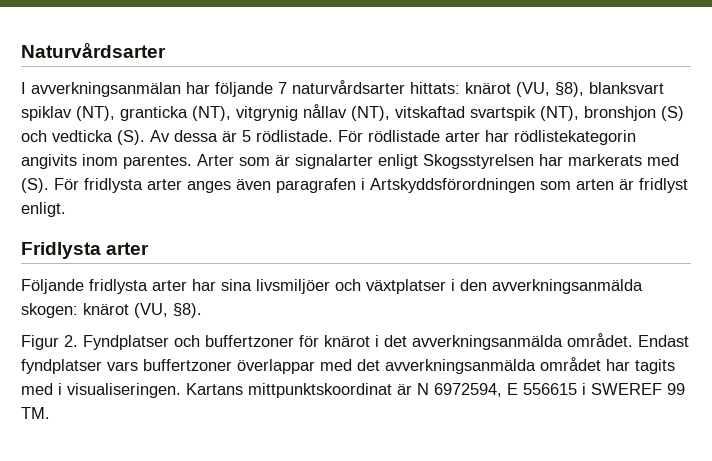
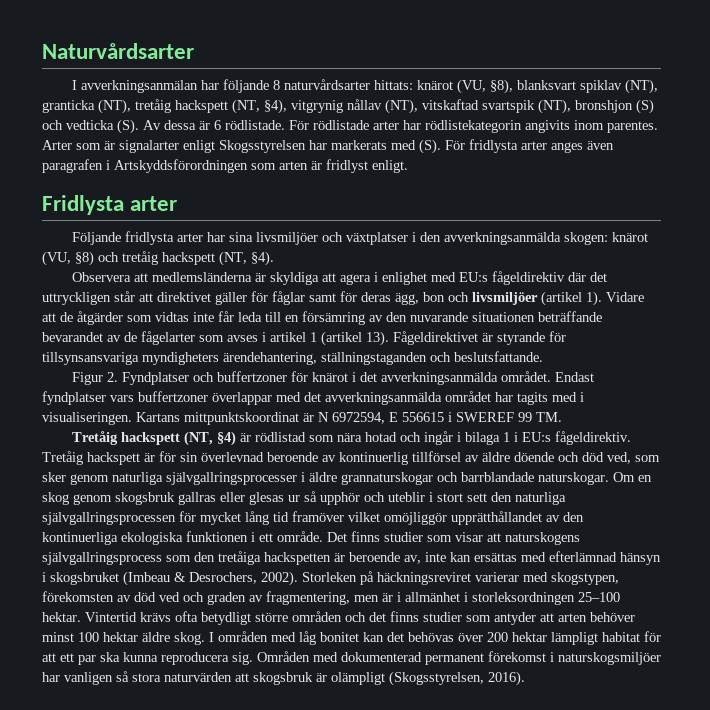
- I avverkningsanmälan har följande 7 naturvårdsarter hittats: knärot (VU, §8), blanksvart spiklav (NT), granticka (NT), vitgrynig nållav (NT), vitskaftad svartspik (NT), bronshjon (S) och vedticka (S). Av dessa är 5 rödlistade.
+ I avverkningsanmälan har följande 8 naturvårdsarter hittats: knärot (VU, §8), blanksvart spiklav (NT), granticka (NT), tretåig hackspett (NT, §4), vitgrynig nållav (NT), vitskaftad svartspik (NT), bronshjon (S) och vedticka (S). Av dessa är 6 rödlistade.
- Följande fridlysta arter har sina livsmiljöer och växtplatser i den avverkningsanmälda skogen: knärot (VU, §8).
+ Följande fridlysta arter har sina livsmiljöer och växtplatser i den avverkningsanmälda skogen: knärot (VU, §8) och tretåig hackspett (NT, §4).
+ Observera att medlemsländerna är skyldiga att agera i enlighet med EU:s fågeldirektiv där det uttryckligen står att direktivet gäller för fåglar samt för deras ägg, bon och livsmiljöer (artikel 1). Vidare att de åtgärder som vidtas inte får leda till en försämring av den nuvarande situationen beträffande bevarandet av de fågelarter som avses i artikel 1 (artikel 13). Fågeldirektivet är styrande för tillsynsansvariga myndigheters ärendehantering, ställningstaganden och beslutsfattande.
+ Tretåig hackspett (NT, §4) är rödlistad som nära hotad och ingår i bilaga 1 i EU:s fågeldirektiv. Tretåig hackspett är för sin överlevnad beroende av kontinuerlig tillförsel av äldre döende och död ved, som sker genom naturliga självgallringsprocesser i äldre grannaturskogar och barrblandade naturskogar. Om en skog genom skogsbruk gallras eller glesas ur så upphör och uteblir i stort sett den naturliga självgallringsprocessen för mycket lång tid framöver vilket omöjliggör upprätthållandet av den kontinuerliga ekologiska funktionen i ett område. Det finns studier som visar att naturskogens självgallringsprocess som den tretåiga hackspetten är beroende av, inte kan ersättas med efterlämnad hänsyn i skogsbruket (Imbeau & Desrochers, 2002). Storleken på häckningsreviret varierar med skogstypen, förekomsten av död ved och graden av fragmentering, men är i allmänhet i storleksordningen 25–100 hektar. Vintertid krävs ofta betydligt större områden och det finns studier som antyder att arten behöver minst 100 hektar äldre skog. I områden med låg bonitet kan det behövas över 200 hektar lämpligt habitat för att ett par ska kunna reproducera sig. Områden med dokumenterad permanent förekomst i naturskogsmiljöer har vanligen så stora naturvärden att skogsbruk är olämpligt (Skogsstyrelsen, 2016).

